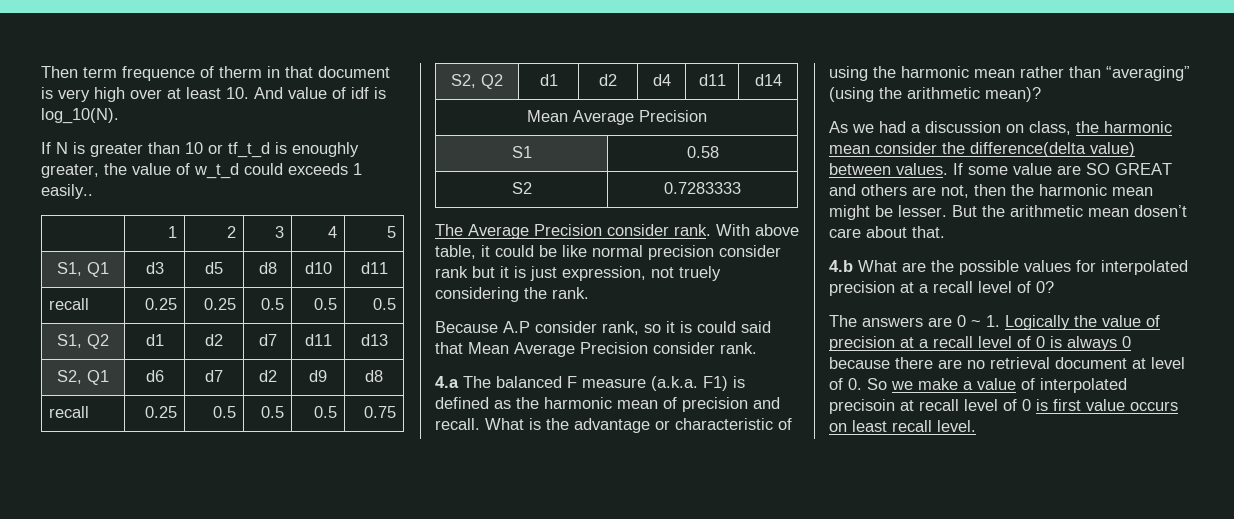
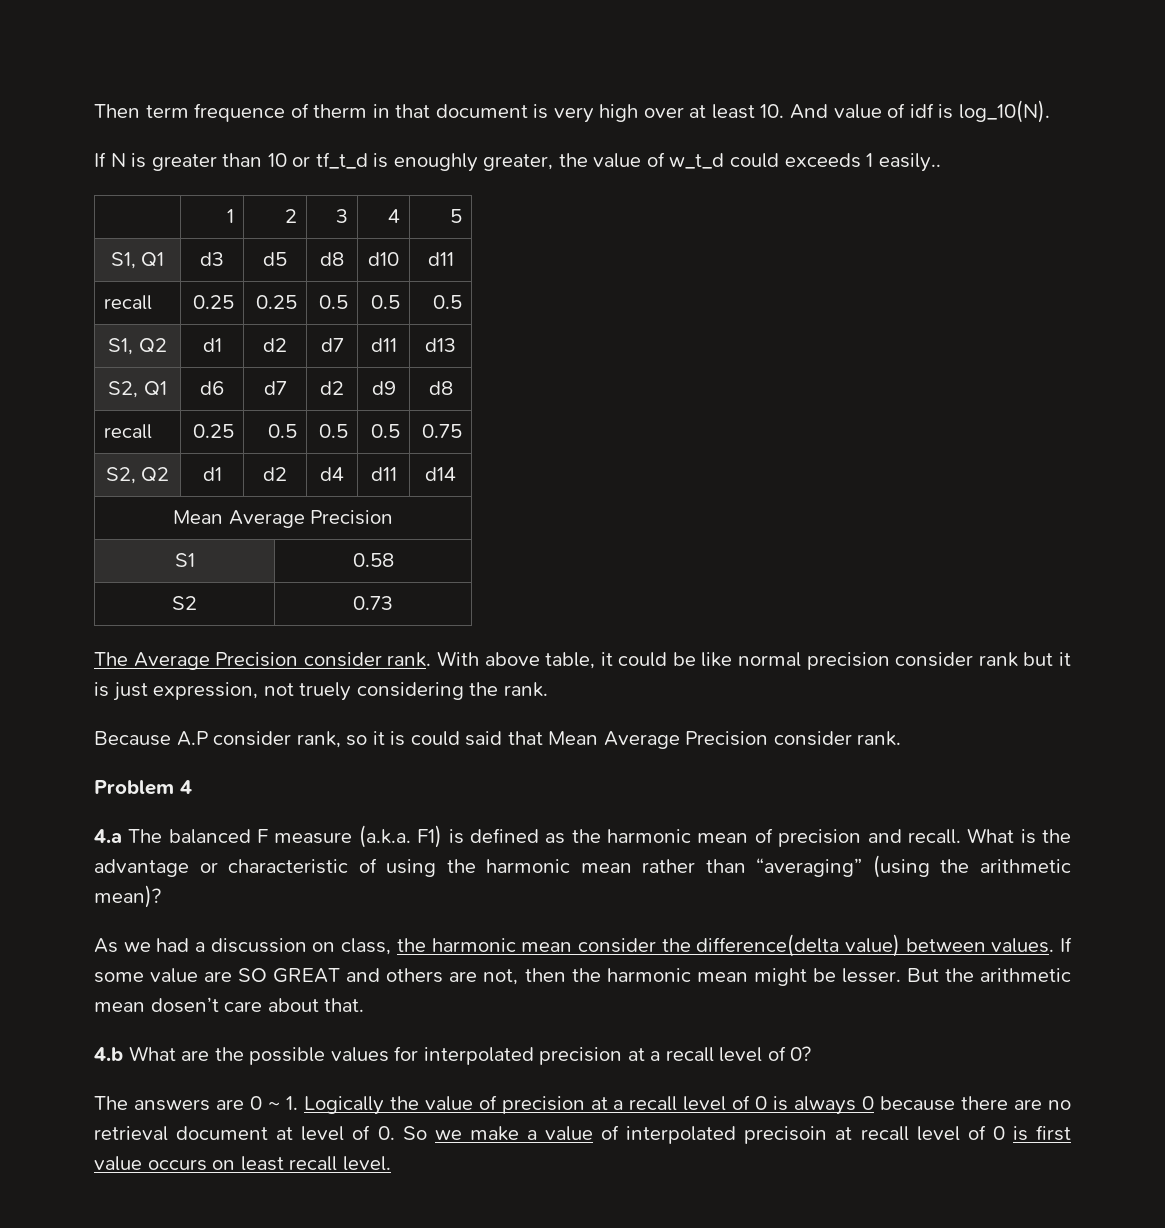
- S2 | 0.7283333
+ S2 | 0.73
+ Problem 4

